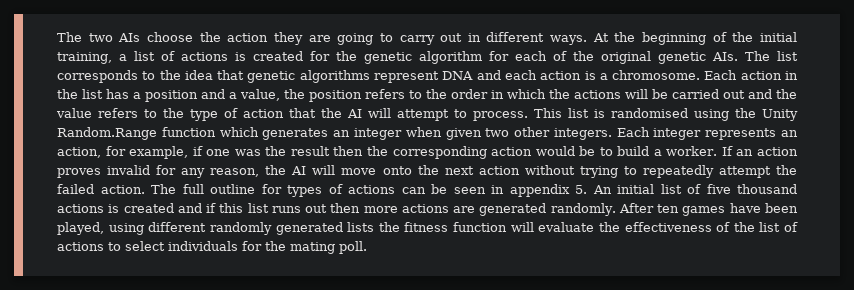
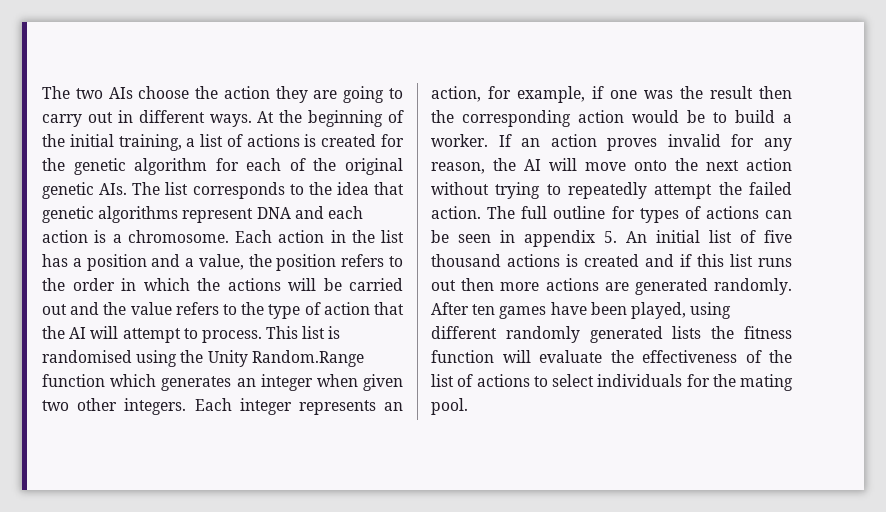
- After ten games have been played, using different randomly generated lists the fitness function will evaluate the effectiveness of the list of actions to select individuals for the mating poll.
+ After ten games have been played, using different randomly generated lists the fitness function will evaluate the effectiveness of the list of actions to select individuals for the mating pool.

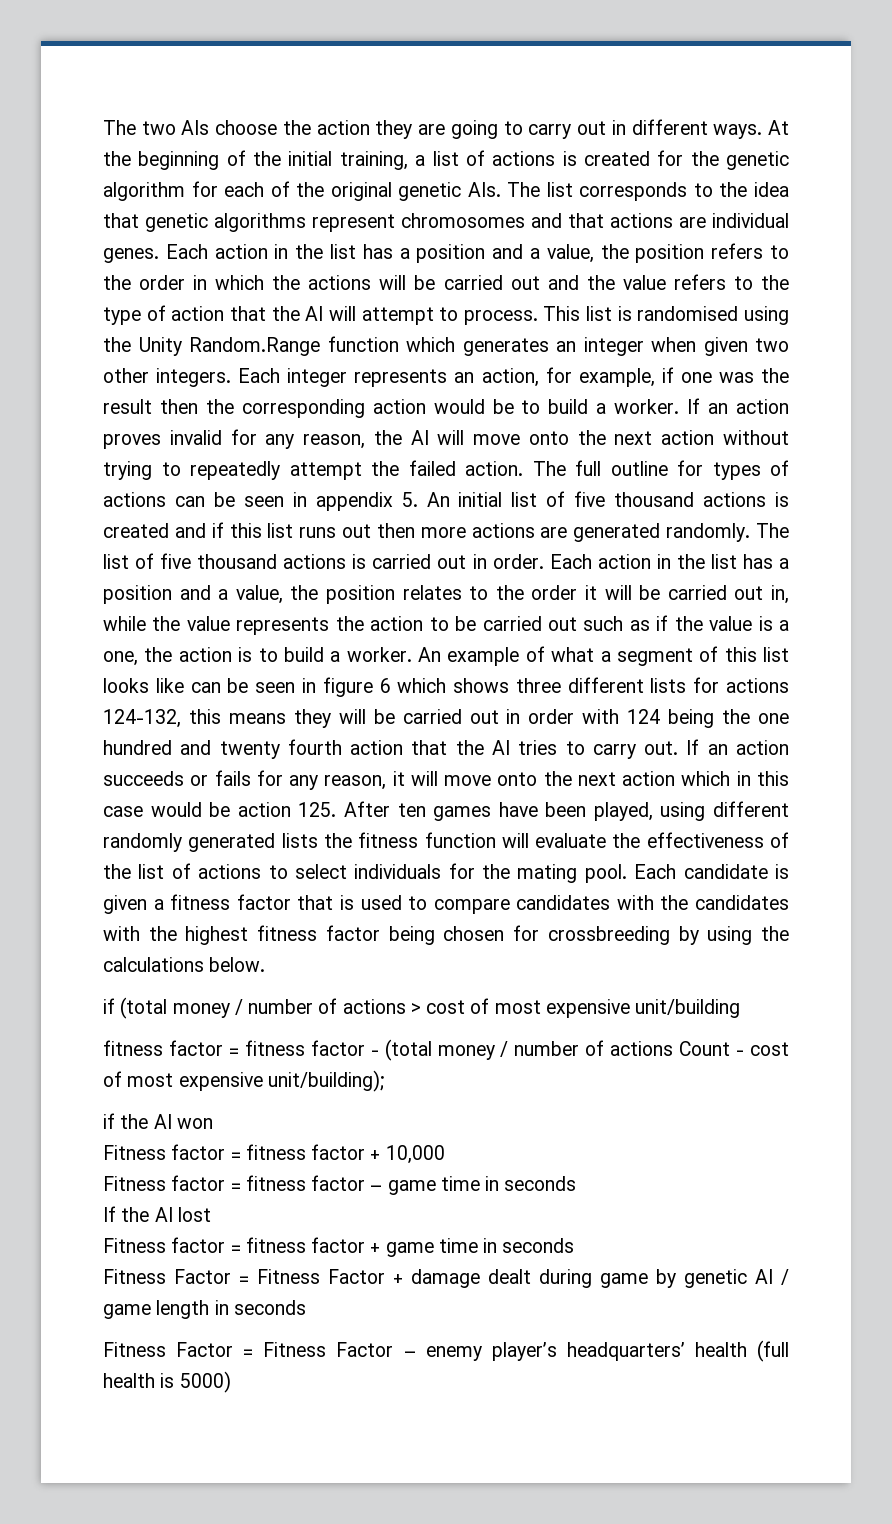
- At the beginning of the initial training, a list of actions is created for the genetic algorithm for each of the original genetic AIs. The list corresponds to the idea that genetic algorithms represent DNA and each action is a chromosome.
+ At the beginning of the initial training, a list of actions is created for the genetic algorithm for each of the original genetic AIs. The list corresponds to the idea that genetic algorithms represent chromosomes and that actions are individual genes.
- After ten games have been played, using different randomly generated lists the fitness function will evaluate the effectiveness of the list of actions to select individuals for the mating pool.
+ The list of five thousand actions is carried out in order. Each action in the list has a position and a value, the position relates to the order it will be carried out in, while the value represents the action to be carried out such as if the value is a one, the action is to build a worker. An example of what a segment of this list looks like can be seen in figure 6 which shows three different lists for actions 124-132, this means they will be carried out in order with 124 being the one hundred and twenty fourth action that the AI tries to carry out. If an action succeeds or fails for any reason, it will move onto the next action which in this case would be action 125. After ten games have been played, using different randomly generated lists the fitness function will evaluate the effectiveness of the list of actions to select individuals for the mating pool.
+ Each candidate is given a fitness factor that is used to compare candidates with the candidates with the highest fitness factor being chosen for crossbreeding by using the calculations below.
+ if (total money / number of actions > cost of most expensive unit/building
+ fitness factor = fitness factor - (total money / number of actions Count - cost of most expensive unit/building);
+ if the AI won
+ Fitness factor = fitness factor + 10,000
+ Fitness factor = fitness factor – game time in seconds
+ If the AI lost
+ Fitness factor = fitness factor + game time in seconds
+ Fitness Factor = Fitness Factor + damage dealt during game by genetic AI / game length in seconds
+ Fitness Factor = Fitness Factor – enemy player’s headquarters’ health (full health is 5000)

